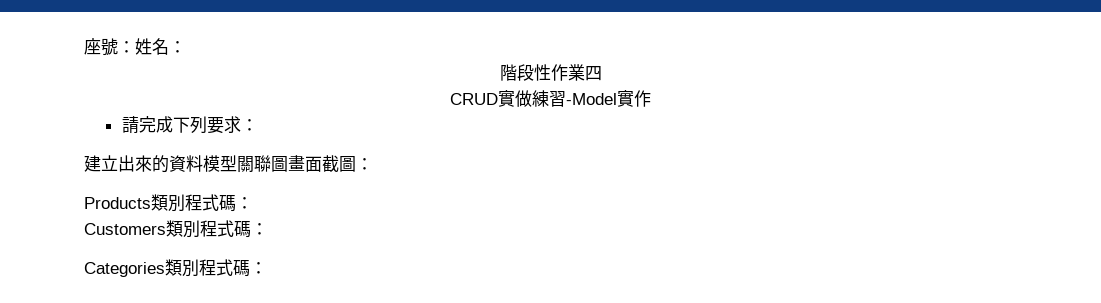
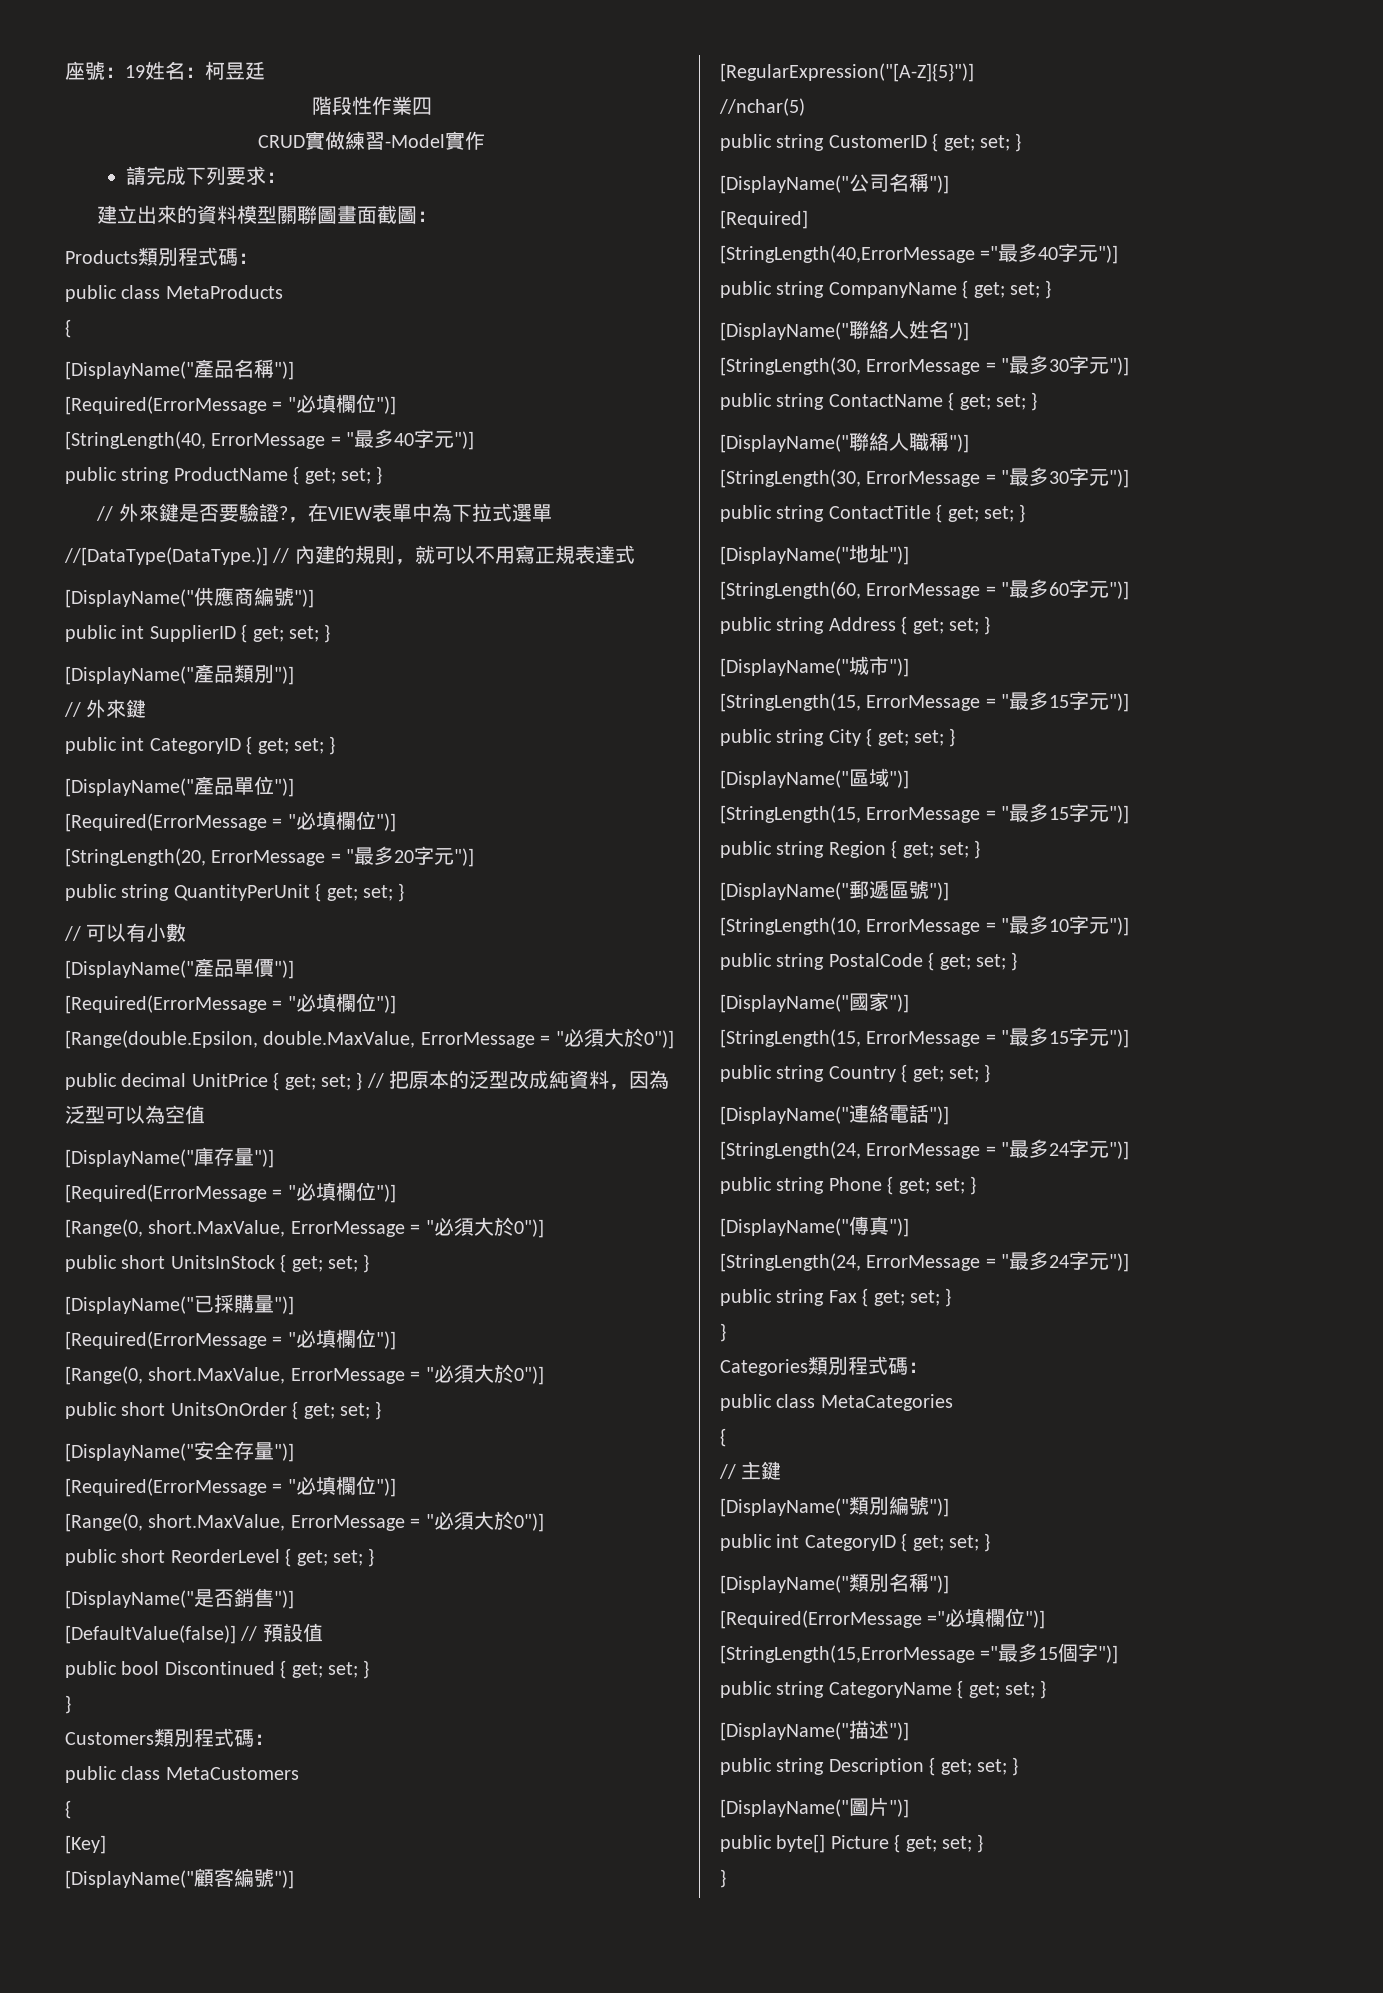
- 座號：姓名：
+ 座號：19姓名：柯昱廷
+ public class MetaProducts
+ {
+ [DisplayName("產品名稱")]
+ [Required(ErrorMessage = "必填欄位")]
+ [StringLength(40, ErrorMessage = "最多40字元")]
+ public string ProductName { get; set; }
+ // 外來鍵是否要驗證?，在VIEW表單中為下拉式選單
+ //[DataType(DataType.)] // 內建的規則，就可以不用寫正規表達式
+ [DisplayName("供應商編號")]
+ public int SupplierID { get; set; }
+ [DisplayName("產品類別")]
+ // 外來鍵
+ public int CategoryID { get; set; }
+ [DisplayName("產品單位")]
+ [Required(ErrorMessage = "必填欄位")]
+ [StringLength(20, ErrorMessage = "最多20字元")]
+ public string QuantityPerUnit { get; set; }
+ // 可以有小數
+ [DisplayName("產品單價")]
+ [Required(ErrorMessage = "必填欄位")]
+ [Range(double.Epsilon, double.MaxValue, ErrorMessage = "必須大於0")]
+ public decimal UnitPrice { get; set; } // 把原本的泛型改成純資料，因為泛型可以為空值
+ [DisplayName("庫存量")]
+ [Required(ErrorMessage = "必填欄位")]
+ [Range(0, short.MaxValue, ErrorMessage = "必須大於0")]
+ public short UnitsInStock { get; set; }
+ [DisplayName("已採購量")]
+ [Required(ErrorMessage = "必填欄位")]
+ [Range(0, short.MaxValue, ErrorMessage = "必須大於0")]
+ public short UnitsOnOrder { get; set; }
+ [DisplayName("安全存量")]
+ [Required(ErrorMessage = "必填欄位")]
+ [Range(0, short.MaxValue, ErrorMessage = "必須大於0")]
+ public short ReorderLevel { get; set; }
+ [DisplayName("是否銷售")]
+ [DefaultValue(false)] // 預設值
+ public bool Discontinued { get; set; }
+ }
  Customers類別程式碼：
+ public class MetaCustomers
+ {
+ [Key]
+ [DisplayName("顧客編號")]
+ [RegularExpression("[A-Z]{5}")]
+ //nchar(5)
+ public string CustomerID { get; set; }
+ [DisplayName("公司名稱")]
+ [Required]
+ [StringLength(40,ErrorMessage ="最多40字元")]
+ public string CompanyName { get; set; }
+ [DisplayName("聯絡人姓名")]
+ [StringLength(30, ErrorMessage = "最多30字元")]
+ public string ContactName { get; set; }
+ [DisplayName("聯絡人職稱")]
+ [StringLength(30, ErrorMessage = "最多30字元")]
+ public string ContactTitle { get; set; }
+ [DisplayName("地址")]
+ [StringLength(60, ErrorMessage = "最多60字元")]
+ public string Address { get; set; }
+ [DisplayName("城市")]
+ [StringLength(15, ErrorMessage = "最多15字元")]
+ public string City { get; set; }
+ [DisplayName("區域")]
+ [StringLength(15, ErrorMessage = "最多15字元")]
+ public string Region { get; set; }
+ [DisplayName("郵遞區號")]
+ [StringLength(10, ErrorMessage = "最多10字元")]
+ public string PostalCode { get; set; }
+ [DisplayName("國家")]
+ [StringLength(15, ErrorMessage = "最多15字元")]
+ public string Country { get; set; }
+ [DisplayName("連絡電話")]
+ [StringLength(24, ErrorMessage = "最多24字元")]
+ public string Phone { get; set; }
+ [DisplayName("傳真")]
+ [StringLength(24, ErrorMessage = "最多24字元")]
+ public string Fax { get; set; }
+ }
  Categories類別程式碼：
+ public class MetaCategories
+ {
+ // 主鍵
+ [DisplayName("類別編號")]
+ public int CategoryID { get; set; }
+ [DisplayName("類別名稱")]
+ [Required(ErrorMessage ="必填欄位")]
+ [StringLength(15,ErrorMessage ="最多15個字")]
+ public string CategoryName { get; set; }
+ [DisplayName("描述")]
+ public string Description { get; set; }
+ [DisplayName("圖片")]
+ public byte[] Picture { get; set; }
+ }

